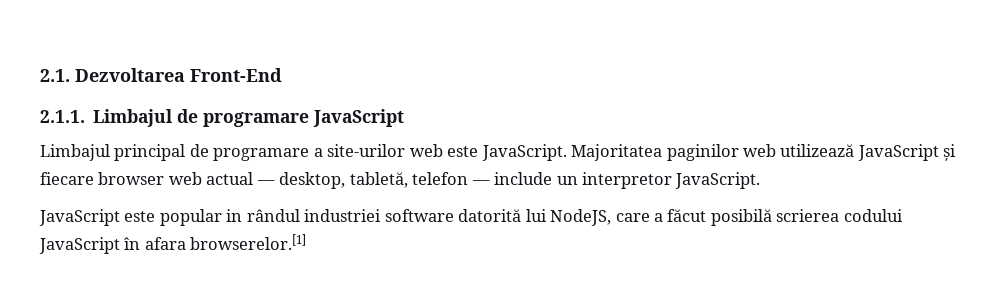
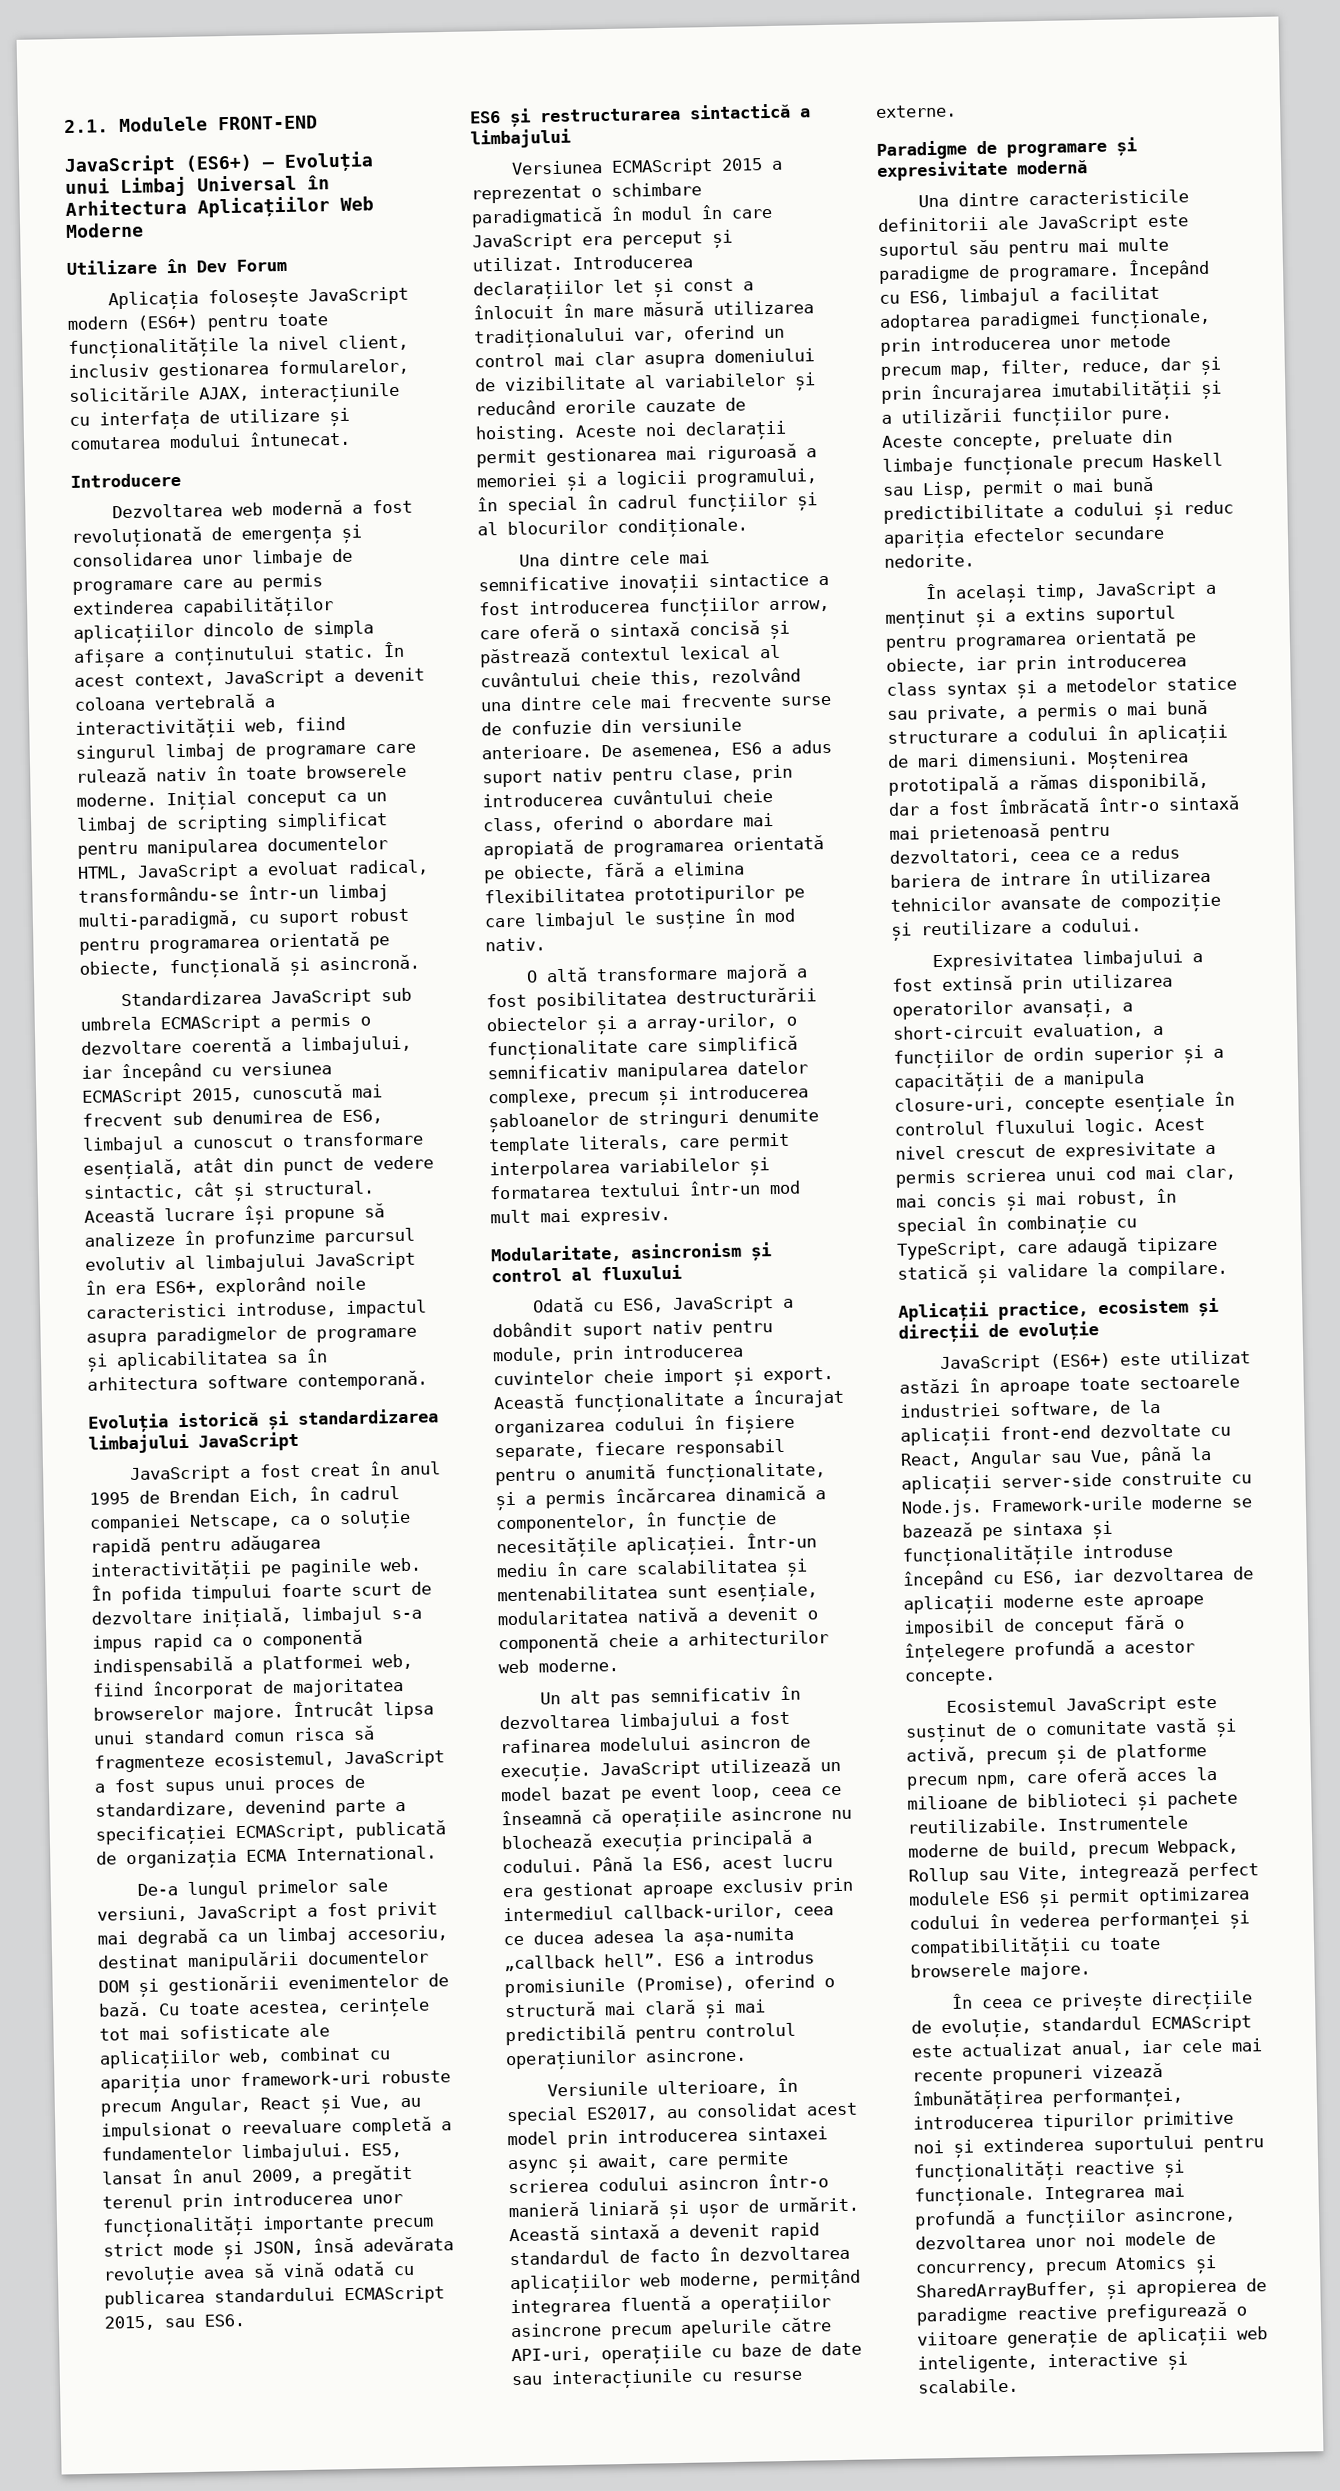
- 2.1. Dezvoltarea Front-End
- 2.1.1. Limbajul de programare JavaScript
- Limbajul principal de programare a site-urilor web este JavaScript. Majoritatea paginilor web utilizează JavaScript și fiecare browser web actual — desktop, tabletă, telefon — include un interpretor JavaScript.
- JavaScript este popular in rândul industriei software datorită lui NodeJS, care a făcut posibilă scrierea codului JavaScript în afara browserelor.[1]
+ 2.1. Modulele FRONT-END
+ JavaScript (ES6+) – Evoluția unui Limbaj Universal în Arhitectura Aplicațiilor Web Moderne
+ Utilizare în Dev Forum
+ Aplicația folosește JavaScript modern (ES6+) pentru toate funcționalitățile la nivel client, inclusiv gestionarea formularelor, solicitările AJAX, interacțiunile cu interfața de utilizare și comutarea modului întunecat.
+ Introducere
+ Dezvoltarea web modernă a fost revoluționată de emergența și consolidarea unor limbaje de programare care au permis extinderea capabilităților aplicațiilor dincolo de simpla afișare a conținutului static. În acest context, JavaScript a devenit coloana vertebrală a interactivității web, fiind singurul limbaj de programare care rulează nativ în toate browserele moderne. Inițial conceput ca un limbaj de scripting simplificat pentru manipularea documentelor HTML, JavaScript a evoluat radical, transformându-se într-un limbaj multi-paradigmă, cu suport robust pentru programarea orientată pe obiecte, funcțională și asincronă.
+ Standardizarea JavaScript sub umbrela ECMAScript a permis o dezvoltare coerentă a limbajului, iar începând cu versiunea ECMAScript 2015, cunoscută mai frecvent sub denumirea de ES6, limbajul a cunoscut o transformare esențială, atât din punct de vedere sintactic, cât și structural. Această lucrare își propune să analizeze în profunzime parcursul evolutiv al limbajului JavaScript în era ES6+, explorând noile caracteristici introduse, impactul asupra paradigmelor de programare și aplicabilitatea sa în arhitectura software contemporană.
+ Evoluția istorică și standardizarea limbajului JavaScript
+ JavaScript a fost creat în anul 1995 de Brendan Eich, în cadrul companiei Netscape, ca o soluție rapidă pentru adăugarea interactivității pe paginile web. În pofida timpului foarte scurt de dezvoltare inițială, limbajul s-a impus rapid ca o componentă indispensabilă a platformei web, fiind încorporat de majoritatea browserelor majore. Întrucât lipsa unui standard comun risca să fragmenteze ecosistemul, JavaScript a fost supus unui proces de standardizare, devenind parte a specificației ECMAScript, publicată de organizația ECMA International.
+ De-a lungul primelor sale versiuni, JavaScript a fost privit mai degrabă ca un limbaj accesoriu, destinat manipulării documentelor DOM și gestionării evenimentelor de bază. Cu toate acestea, cerințele tot mai sofisticate ale aplicațiilor web, combinat cu apariția unor framework-uri robuste precum Angular, React și Vue, au impulsionat o reevaluare completă a fundamentelor limbajului. ES5, lansat în anul 2009, a pregătit terenul prin introducerea unor funcționalități importante precum strict mode și JSON, însă adevărata revoluție avea să vină odată cu publicarea standardului ECMAScript 2015, sau ES6.
+ ES6 și restructurarea sintactică a limbajului
+ Versiunea ECMAScript 2015 a reprezentat o schimbare paradigmatică în modul în care JavaScript era perceput și utilizat. Introducerea declarațiilor let și const a înlocuit în mare măsură utilizarea tradiționalului var, oferind un control mai clar asupra domeniului de vizibilitate al variabilelor și reducând erorile cauzate de hoisting. Aceste noi declarații permit gestionarea mai riguroasă a memoriei și a logicii programului, în special în cadrul funcțiilor și al blocurilor condiționale.
+ Una dintre cele mai semnificative inovații sintactice a fost introducerea funcțiilor arrow, care oferă o sintaxă concisă și păstrează contextul lexical al cuvântului cheie this, rezolvând una dintre cele mai frecvente surse de confuzie din versiunile anterioare. De asemenea, ES6 a adus suport nativ pentru clase, prin introducerea cuvântului cheie class, oferind o abordare mai apropiată de programarea orientată pe obiecte, fără a elimina flexibilitatea prototipurilor pe care limbajul le susține în mod nativ.
+ O altă transformare majoră a fost posibilitatea destructurării obiectelor și a array-urilor, o funcționalitate care simplifică semnificativ manipularea datelor complexe, precum și introducerea șabloanelor de stringuri denumite template literals, care permit interpolarea variabilelor și formatarea textului într-un mod mult mai expresiv.
+ Modularitate, asincronism și control al fluxului
+ Odată cu ES6, JavaScript a dobândit suport nativ pentru module, prin introducerea cuvintelor cheie import și export. Această funcționalitate a încurajat organizarea codului în fișiere separate, fiecare responsabil pentru o anumită funcționalitate, și a permis încărcarea dinamică a componentelor, în funcție de necesitățile aplicației. Într-un mediu în care scalabilitatea și mentenabilitatea sunt esențiale, modularitatea nativă a devenit o componentă cheie a arhitecturilor web moderne.
+ Un alt pas semnificativ în dezvoltarea limbajului a fost rafinarea modelului asincron de execuție. JavaScript utilizează un model bazat pe event loop, ceea ce înseamnă că operațiile asincrone nu blochează execuția principală a codului. Până la ES6, acest lucru era gestionat aproape exclusiv prin intermediul callback-urilor, ceea ce ducea adesea la așa-numita „callback hell”. ES6 a introdus promisiunile (Promise), oferind o structură mai clară și mai predictibilă pentru controlul operațiunilor asincrone.
+ Versiunile ulterioare, în special ES2017, au consolidat acest model prin introducerea sintaxei async și await, care permite scrierea codului asincron într-o manieră liniară și ușor de urmărit. Această sintaxă a devenit rapid standardul de facto în dezvoltarea aplicațiilor web moderne, permițând integrarea fluentă a operațiilor asincrone precum apelurile către API-uri, operațiile cu baze de date sau interacțiunile cu resurse externe.
+ Paradigme de programare și expresivitate modernă
+ Una dintre caracteristicile definitorii ale JavaScript este suportul său pentru mai multe paradigme de programare. Începând cu ES6, limbajul a facilitat adoptarea paradigmei funcționale, prin introducerea unor metode precum map, filter, reduce, dar și prin încurajarea imutabilității și a utilizării funcțiilor pure. Aceste concepte, preluate din limbaje funcționale precum Haskell sau Lisp, permit o mai bună predictibilitate a codului și reduc apariția efectelor secundare nedorite.
+ În același timp, JavaScript a menținut și a extins suportul pentru programarea orientată pe obiecte, iar prin introducerea class syntax și a metodelor statice sau private, a permis o mai bună structurare a codului în aplicații de mari dimensiuni. Moștenirea prototipală a rămas disponibilă, dar a fost îmbrăcată într-o sintaxă mai prietenoasă pentru dezvoltatori, ceea ce a redus bariera de intrare în utilizarea tehnicilor avansate de compoziție și reutilizare a codului.
+ Expresivitatea limbajului a fost extinsă prin utilizarea operatorilor avansați, a short-circuit evaluation, a funcțiilor de ordin superior și a capacității de a manipula closure-uri, concepte esențiale în controlul fluxului logic. Acest nivel crescut de expresivitate a permis scrierea unui cod mai clar, mai concis și mai robust, în special în combinație cu TypeScript, care adaugă tipizare statică și validare la compilare.
+ Aplicații practice, ecosistem și direcții de evoluție
+ JavaScript (ES6+) este utilizat astăzi în aproape toate sectoarele industriei software, de la aplicații front-end dezvoltate cu React, Angular sau Vue, până la aplicații server-side construite cu Node.js. Framework-urile moderne se bazează pe sintaxa și funcționalitățile introduse începând cu ES6, iar dezvoltarea de aplicații moderne este aproape imposibil de conceput fără o înțelegere profundă a acestor concepte.
+ Ecosistemul JavaScript este susținut de o comunitate vastă și activă, precum și de platforme precum npm, care oferă acces la milioane de biblioteci și pachete reutilizabile. Instrumentele moderne de build, precum Webpack, Rollup sau Vite, integrează perfect modulele ES6 și permit optimizarea codului în vederea performanței și compatibilității cu toate browserele majore.
+ În ceea ce privește direcțiile de evoluție, standardul ECMAScript este actualizat anual, iar cele mai recente propuneri vizează îmbunătățirea performanței, introducerea tipurilor primitive noi și extinderea suportului pentru funcționalități reactive și funcționale. Integrarea mai profundă a funcțiilor asincrone, dezvoltarea unor noi modele de concurrency, precum Atomics și SharedArrayBuffer, și apropierea de paradigme reactive prefigurează o viitoare generație de aplicații web inteligente, interactive și scalabile.

